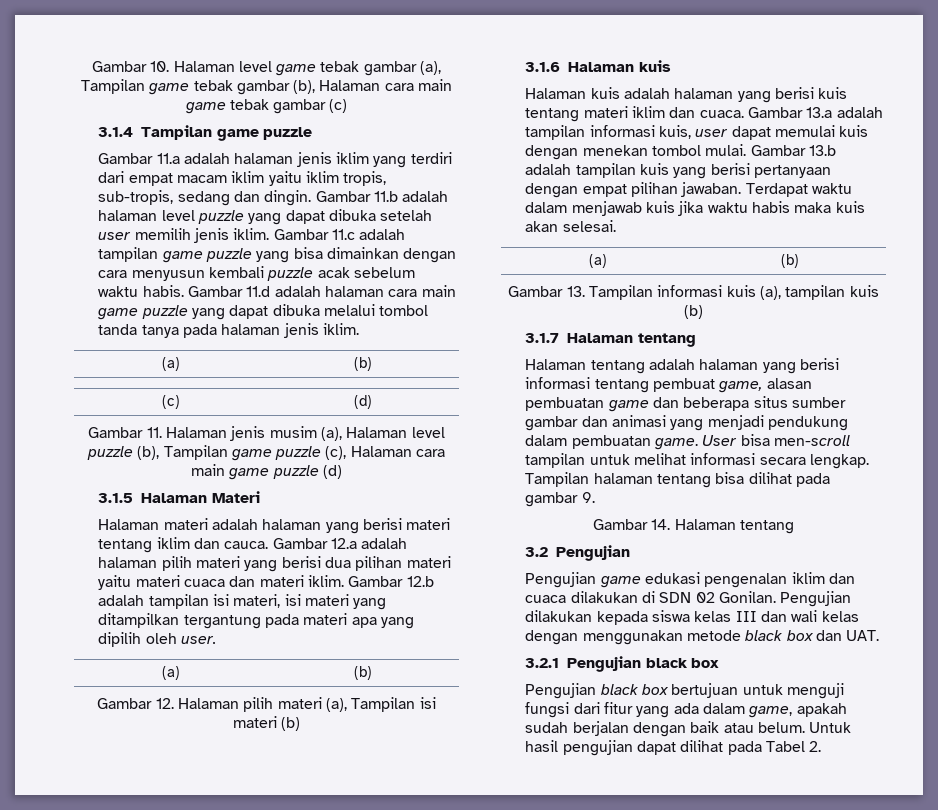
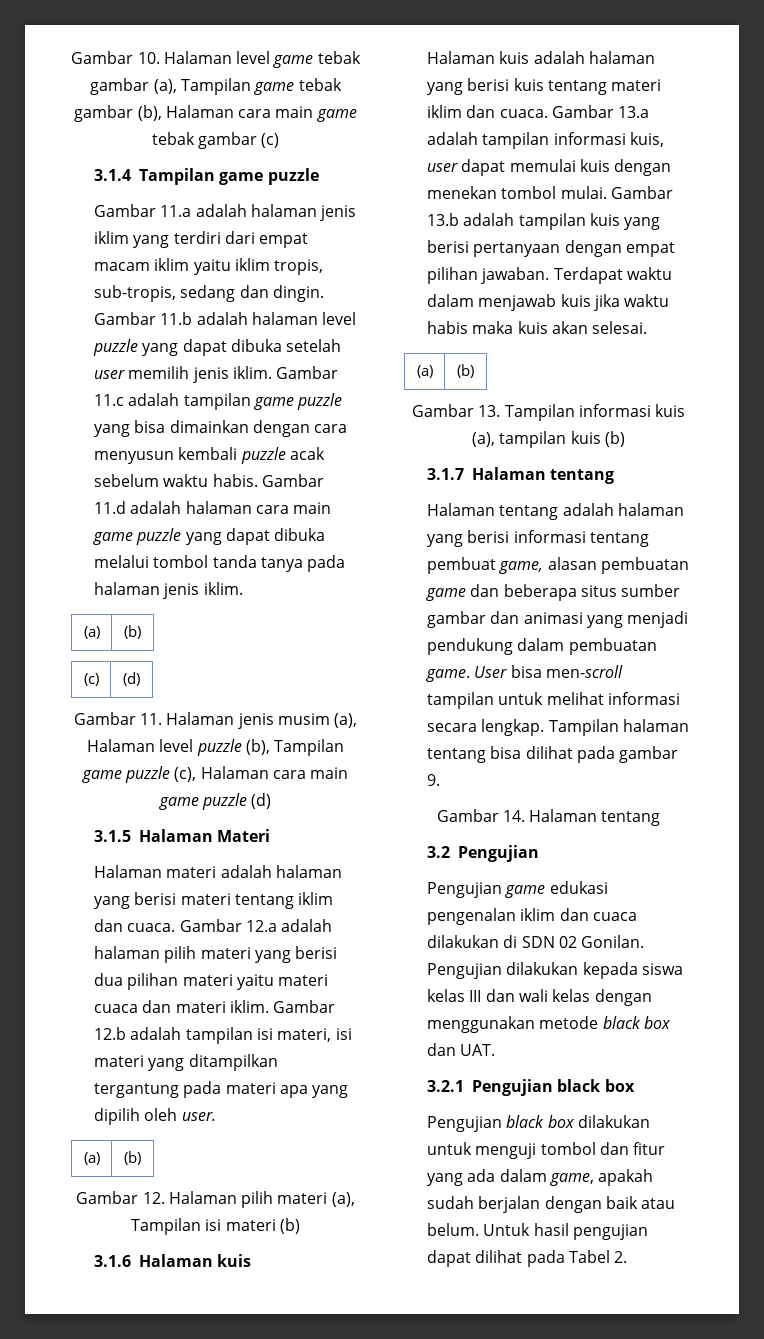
- Halaman materi adalah halaman yang berisi materi tentang iklim dan cauca.
+ Halaman materi adalah halaman yang berisi materi tentang iklim dan cuaca.
- Pengujian black box bertujuan untuk menguji fungsi dari fitur yang ada dalam game, apakah sudah berjalan dengan baik atau belum.
+ Pengujian black box dilakukan untuk menguji tombol dan fitur yang ada dalam game, apakah sudah berjalan dengan baik atau belum.

